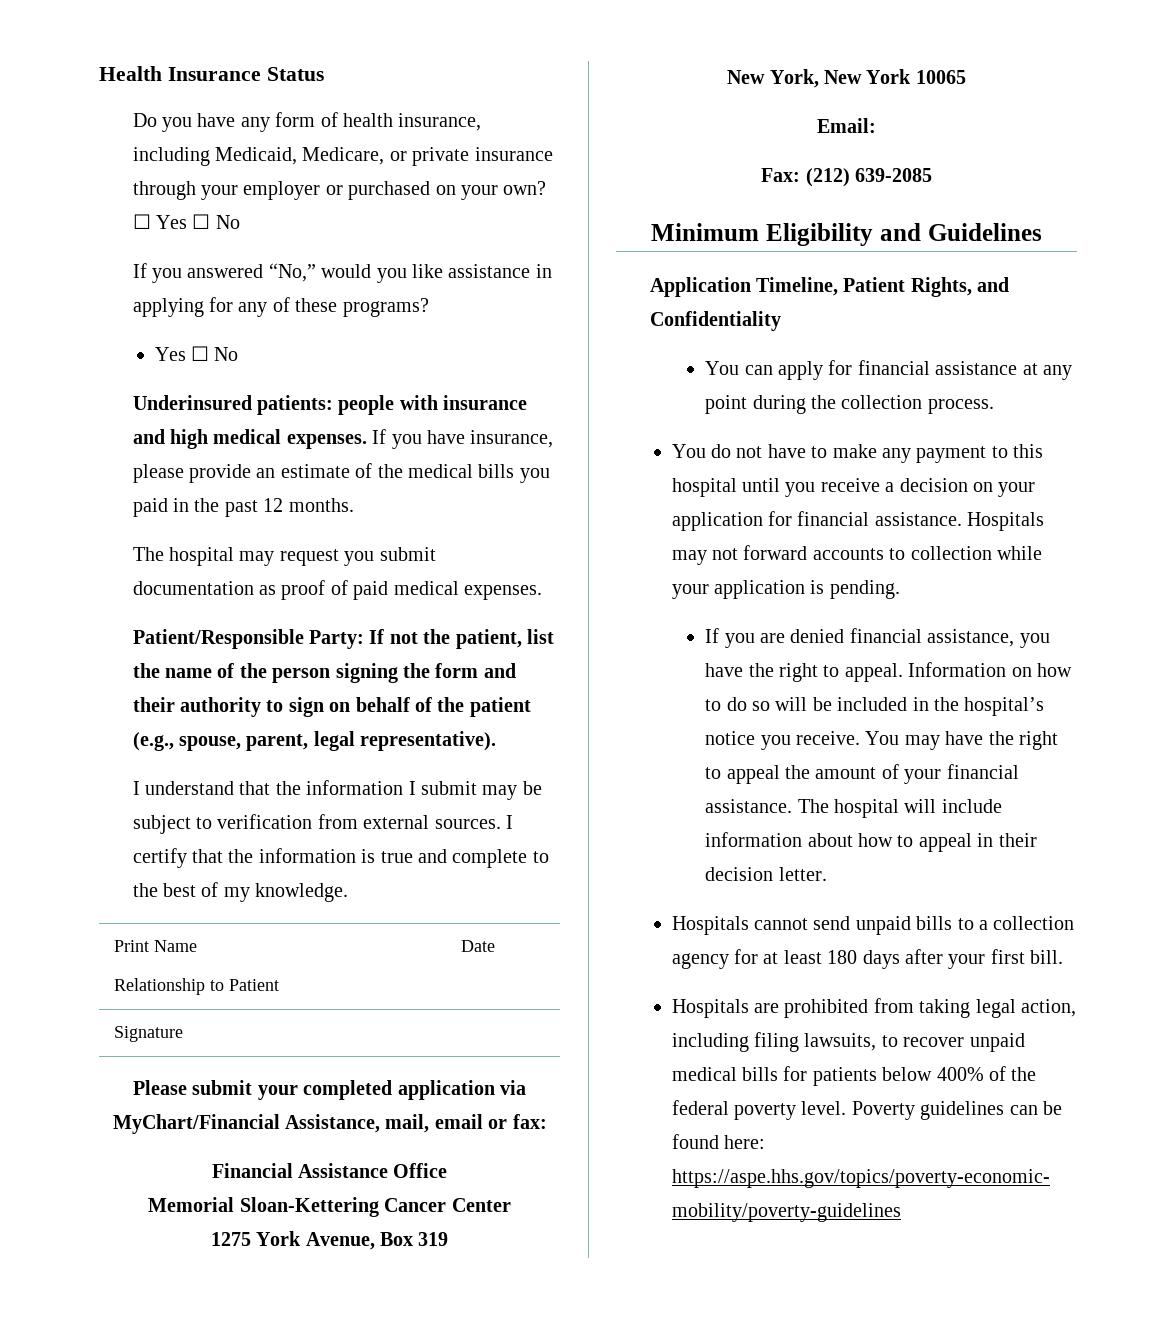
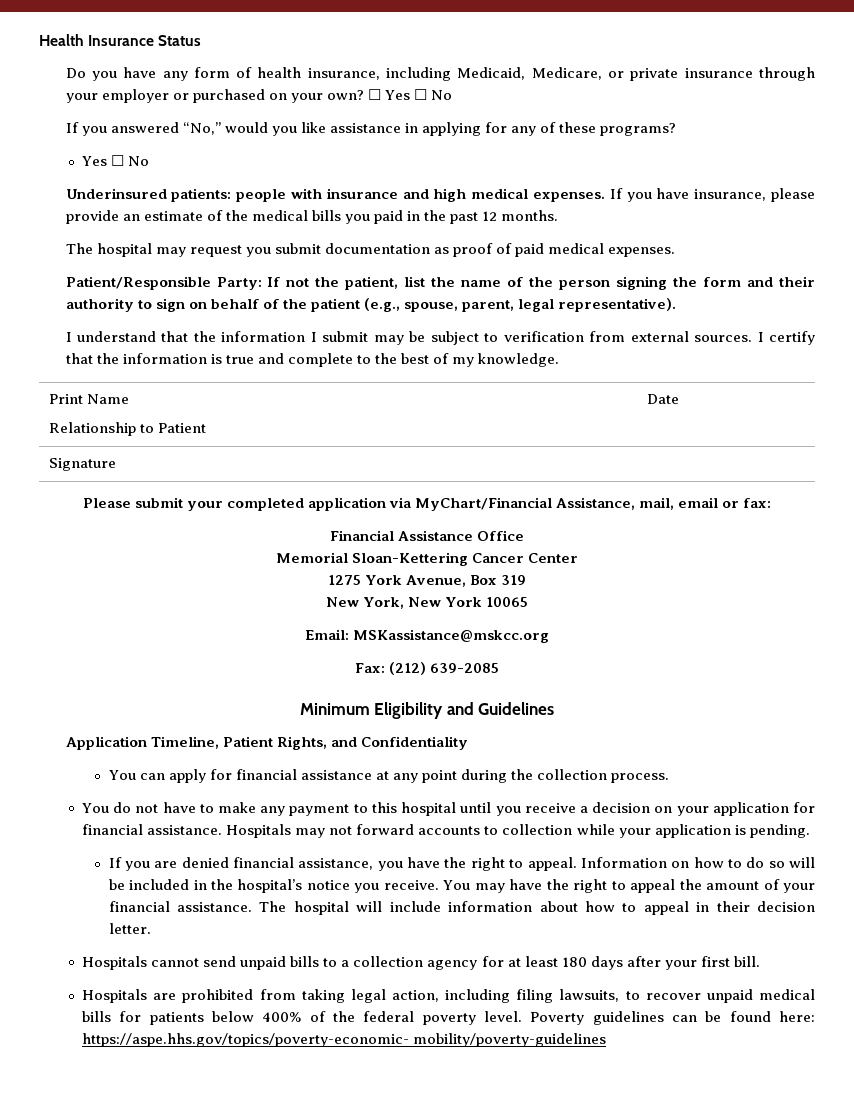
- Email:
+ Email: MSKassistance@mskcc.org

